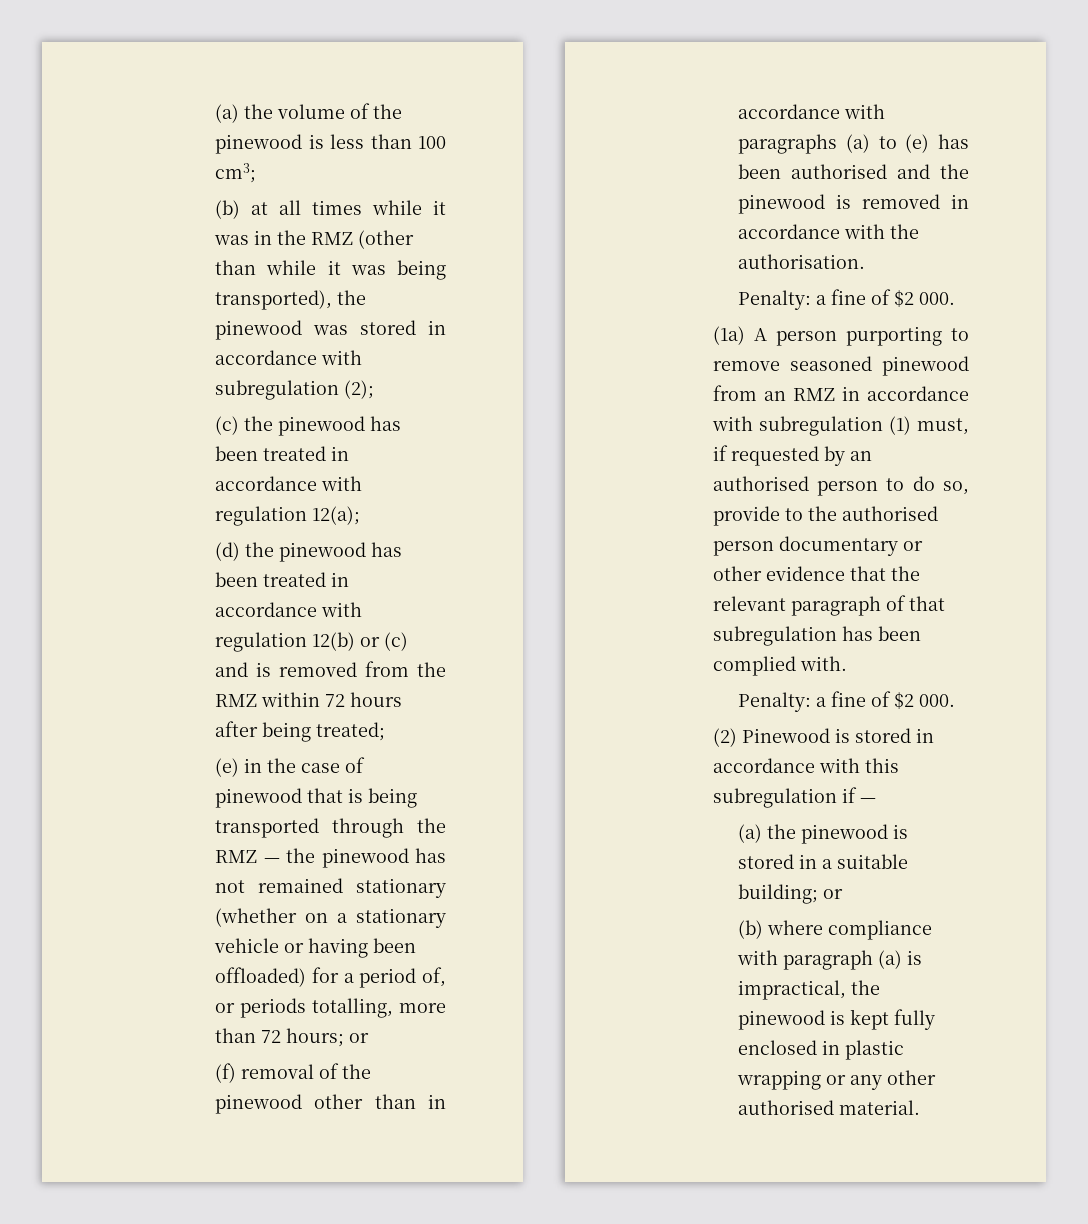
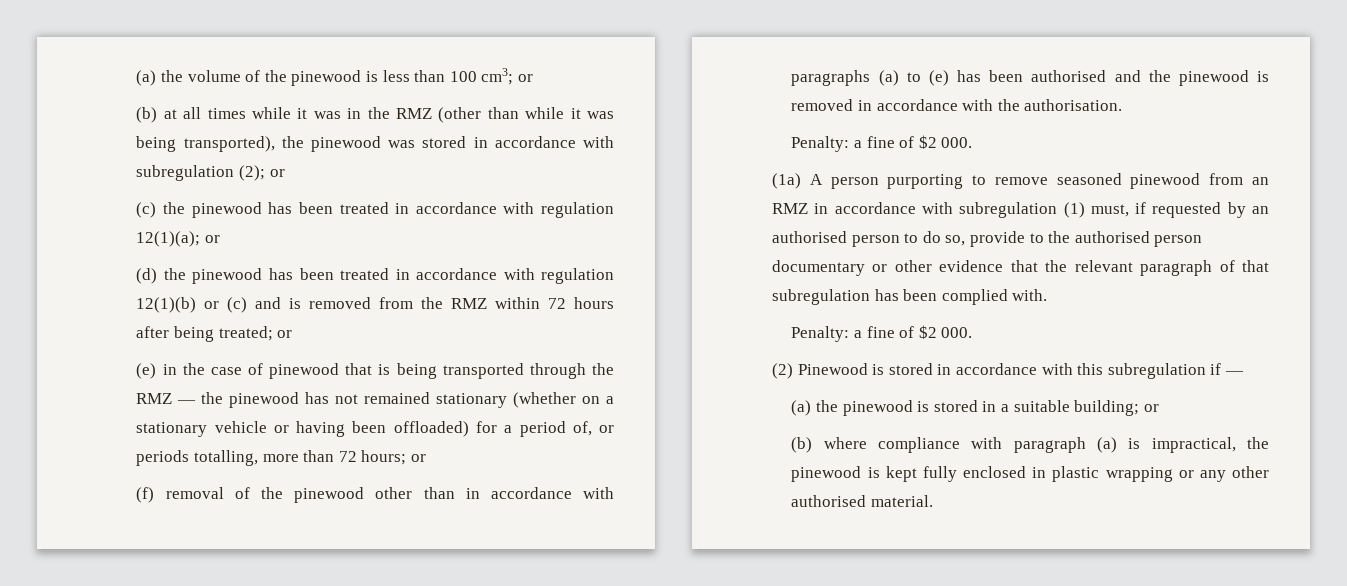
- (a) the volume of the pinewood is less than 100 cm3;
+ (a) the volume of the pinewood is less than 100 cm3; or
- (b) at all times while it was in the RMZ (other than while it was being transported), the pinewood was stored in accordance with subregulation (2);
+ (b) at all times while it was in the RMZ (other than while it was being transported), the pinewood was stored in accordance with subregulation (2); or
- (c) the pinewood has been treated in accordance with regulation 12(a);
+ (c) the pinewood has been treated in accordance with regulation 12(1)(a); or
- (d) the pinewood has been treated in accordance with regulation 12(b) or (c) and is removed from the RMZ within 72 hours after being treated;
+ (d) the pinewood has been treated in accordance with regulation 12(1)(b) or (c) and is removed from the RMZ within 72 hours after being treated; or

